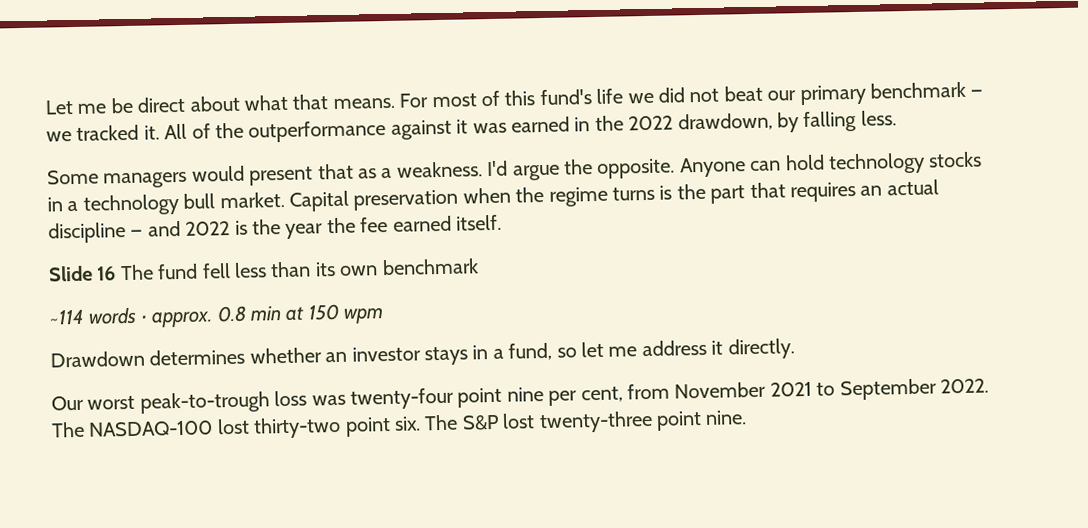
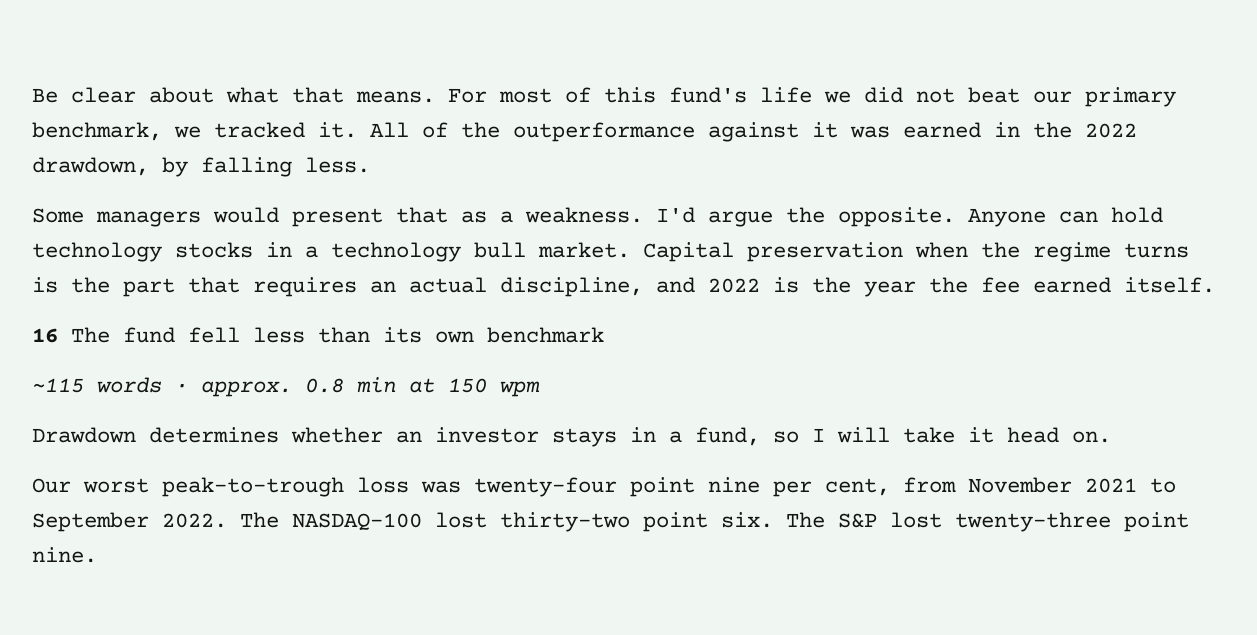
- Let me be direct about what that means.
+ Be clear about what that means.
- For most of this fund's life we did not beat our primary benchmark — we tracked it.
+ For most of this fund's life we did not beat our primary benchmark, we tracked it.
- Capital preservation when the regime turns is the part that requires an actual discipline — and 2022 is the year the fee earned itself.
+ Capital preservation when the regime turns is the part that requires an actual discipline, and 2022 is the year the fee earned itself.
- Slide 16 The fund fell less than its own benchmark
+ 16 The fund fell less than its own benchmark
- ~114 words · approx. 0.8 min at 150 wpm
+ ~115 words · approx. 0.8 min at 150 wpm
- Drawdown determines whether an investor stays in a fund, so let me address it directly.
+ Drawdown determines whether an investor stays in a fund, so I will take it head on.

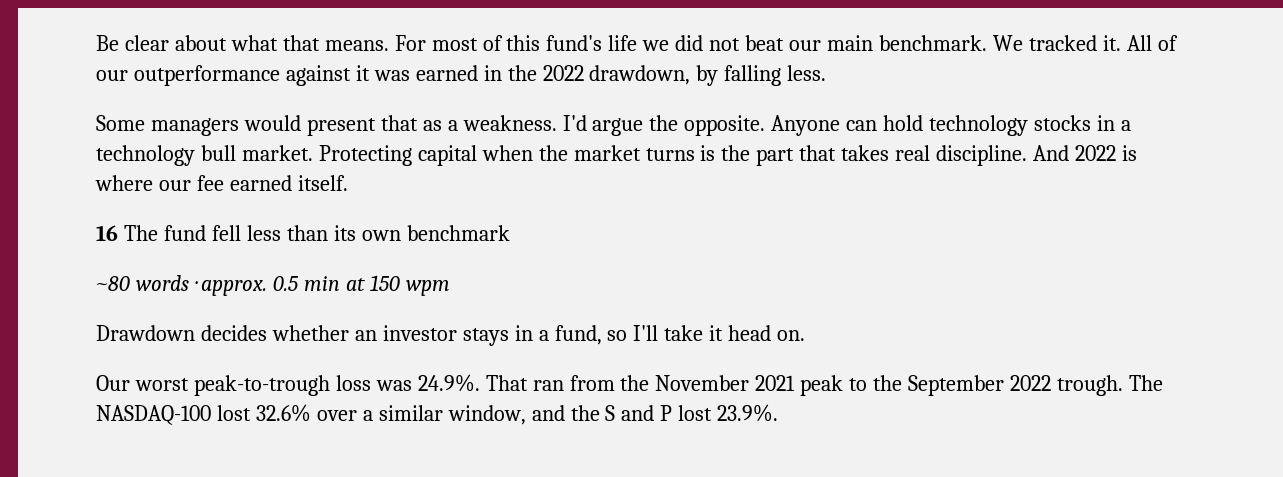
- For most of this fund's life we did not beat our primary benchmark, we tracked it.
+ For most of this fund's life we did not beat our main benchmark. We tracked it.
- All of the outperformance against it was earned in the 2022 drawdown, by falling less.
+ All of our outperformance against it was earned in the 2022 drawdown, by falling less.
- Capital preservation when the regime turns is the part that requires an actual discipline, and 2022 is the year the fee earned itself.
+ Protecting capital when the market turns is the part that takes real discipline. And 2022 is where our fee earned itself.
- ~115 words · approx. 0.8 min at 150 wpm
+ ~80 words · approx. 0.5 min at 150 wpm
- Drawdown determines whether an investor stays in a fund, so I will take it head on.
+ Drawdown decides whether an investor stays in a fund, so I'll take it head on.
- Our worst peak-to-trough loss was twenty-four point nine per cent, from November 2021 to September 2022. The NASDAQ-100 lost thirty-two point six. The S&P lost twenty-three point nine.
+ Our worst peak-to-trough loss was 24.9%. That ran from the November 2021 peak to the September 2022 trough. The NASDAQ-100 lost 32.6% over a similar window, and the S and P lost 23.9%.

